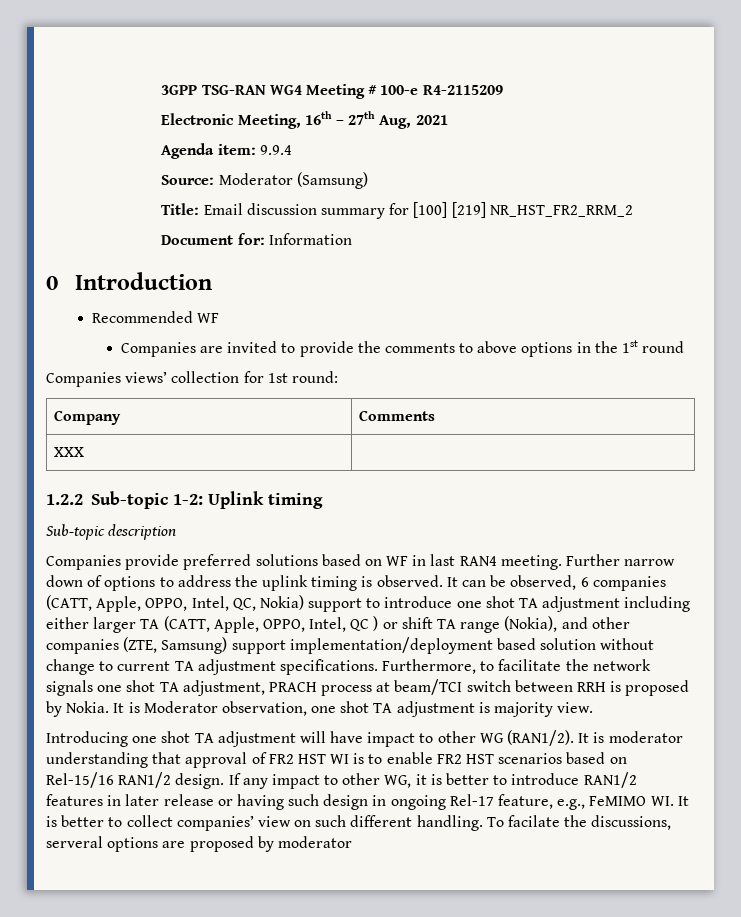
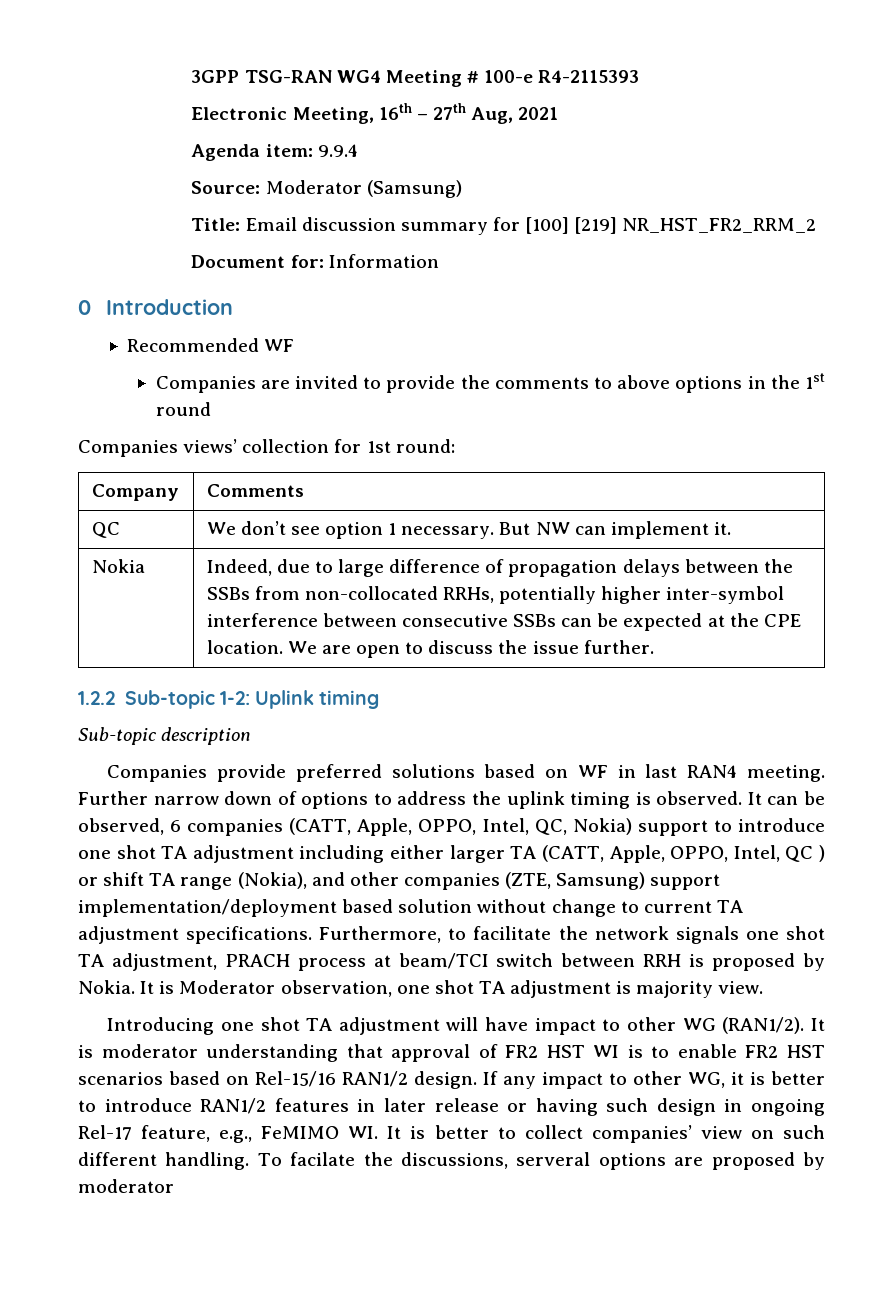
- 3GPP TSG-RAN WG4 Meeting # 100-e R4-2115209
+ 3GPP TSG-RAN WG4 Meeting # 100-e R4-2115393
- XXX |
+ QC | We don’t see option 1 necessary. But NW can implement it.
+ Nokia | Indeed, due to large difference of propagation delays between the SSBs from non-collocated RRHs, potentially higher inter-symbol interference between consecutive SSBs can be expected at the CPE location. We are open to discuss the issue further.

